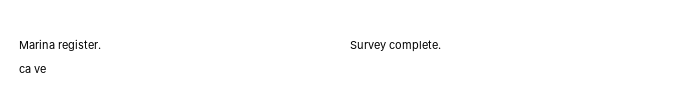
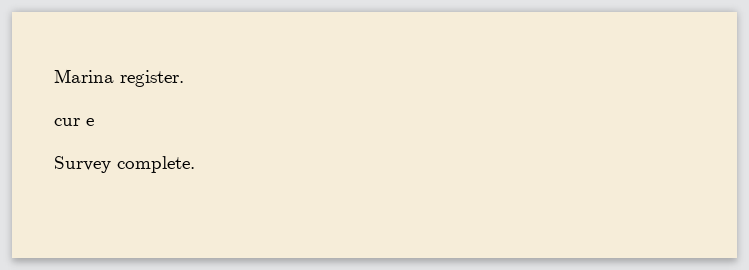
- ca ve
+ cur e

